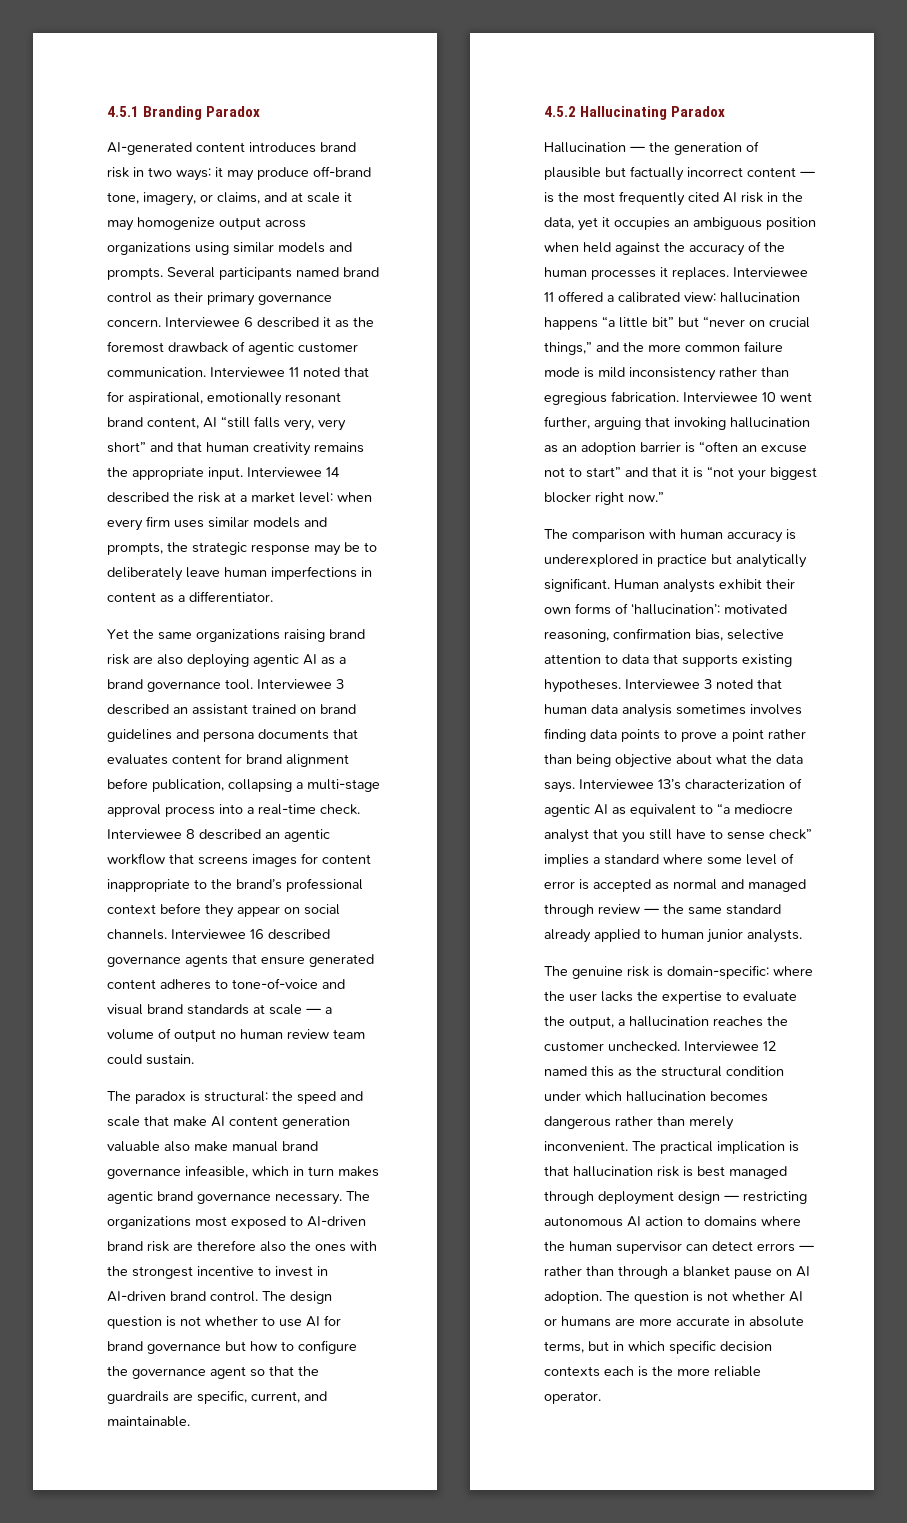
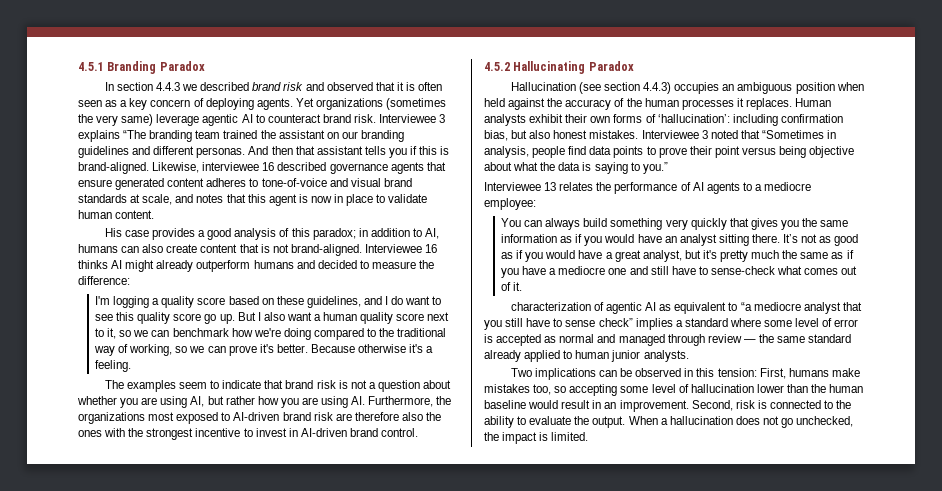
- AI-generated content introduces brand risk in two ways: it may produce off-brand tone, imagery, or claims, and at scale it may homogenize output across organizations using similar models and prompts. Several participants named brand control as their primary governance concern. Interviewee 6 described it as the foremost drawback of agentic customer communication. Interviewee 11 noted that for aspirational, emotionally resonant brand content, AI “still falls very, very short” and that human creativity remains the appropriate input. Interviewee 14 described the risk at a market level: when every firm uses similar models and prompts, the strategic response may be to deliberately leave human imperfections in content as a differentiator.
- Yet the same organizations raising brand risk are also deploying agentic AI as a brand governance tool. Interviewee 3 described an assistant trained on brand guidelines and persona documents that evaluates content for brand alignment before publication, collapsing a multi-stage approval process into a real-time check. Interviewee 8 described an agentic workflow that screens images for content inappropriate to the brand’s professional context before they appear on social channels. Interviewee 16 described governance agents that ensure generated content adheres to tone-of-voice and visual brand standards at scale — a volume of output no human review team could sustain.
- The paradox is structural: the speed and scale that make AI content generation valuable also make manual brand governance infeasible, which in turn makes agentic brand governance necessary. The organizations most exposed to AI-driven brand risk are therefore also the ones with the strongest incentive to invest in AI-driven brand control. The design question is not whether to use AI for brand governance but how to configure the governance agent so that the guardrails are specific, current, and maintainable.
+ In section 4.4.3 we described brand risk and observed that it is often seen as a key concern of deploying agents. Yet organizations (sometimes the very same) leverage agentic AI to counteract brand risk. Interviewee 3 explains “The branding team trained the assistant on our branding guidelines and different personas. And then that assistant tells you if this is brand-aligned. Likewise, interviewee 16 described governance agents that ensure generated content adheres to tone-of-voice and visual brand standards at scale, and notes that this agent is now in place to validate human content.
+ His case provides a good analysis of this paradox; in addition to AI, humans can also create content that is not brand-aligned. Interviewee 16 thinks AI might already outperform humans and decided to measure the difference:
+ I'm logging a quality score based on these guidelines, and I do want to see this quality score go up. But I also want a human quality score next to it, so we can benchmark how we're doing compared to the traditional way of working, so we can prove it's better. Because otherwise it's a feeling.
+ The examples seem to indicate that brand risk is not a question about whether you are using AI, but rather how you are using AI. Furthermore, the organizations most exposed to AI-driven brand risk are therefore also the ones with the strongest incentive to invest in AI-driven brand control.
  4.5.2 Hallucinating Paradox
- Hallucination — the generation of plausible but factually incorrect content — is the most frequently cited AI risk in the data, yet it occupies an ambiguous position when held against the accuracy of the human processes it replaces.
+ Hallucination (see section 4.4.3) occupies an ambiguous position when held against the accuracy of the human processes it replaces.
- Interviewee 11 offered a calibrated view: hallucination happens “a little bit” but “never on crucial things,” and the more common failure mode is mild inconsistency rather than egregious fabrication. Interviewee 10 went further, arguing that invoking hallucination as an adoption barrier is “often an excuse not to start” and that it is “not your biggest blocker right now.”
- The comparison with human accuracy is underexplored in practice but analytically significant.
- Human analysts exhibit their own forms of ‘hallucination’: motivated reasoning, confirmation bias, selective attention to data that supports existing hypotheses. Interviewee 3 noted that human data analysis sometimes involves finding data points to prove a point rather than being objective about what the data says. Interviewee 13’s characterization of agentic AI as equivalent to “a mediocre analyst that you still have to sense check” implies a standard where some level of error is accepted as normal and managed through review — the same standard already applied to human junior analysts.
+ Human analysts exhibit their own forms of ‘hallucination’: including confirmation bias, but also honest mistakes. Interviewee 3 noted that “Sometimes in analysis, people find data points to prove their point versus being objective about what the data is saying to you.”
+ Interviewee 13 relates the performance of AI agents to a mediocre employee:
+ You can always build something very quickly that gives you the same information as if you would have an analyst sitting there. It’s not as good as if you would have a great analyst, but it's pretty much the same as if you have a mediocre one and still have to sense-check what comes out of it.
+ characterization of agentic AI as equivalent to “a mediocre analyst that you still have to sense check” implies a standard where some level of error is accepted as normal and managed through review — the same standard already applied to human junior analysts.
- The genuine risk is domain-specific: where the user lacks the expertise to evaluate the output, a hallucination reaches the customer unchecked. Interviewee 12 named this as the structural condition under which hallucination becomes dangerous rather than merely inconvenient. The practical implication is that hallucination risk is best managed through deployment design — restricting autonomous AI action to domains where the human supervisor can detect errors — rather than through a blanket pause on AI adoption. The question is not whether AI or humans are more accurate in absolute terms, but in which specific decision contexts each is the more reliable operator.
+ Two implications can be observed in this tension: First, humans make mistakes too, so accepting some level of hallucination lower than the human baseline would result in an improvement. Second, risk is connected to the ability to evaluate the output. When a hallucination does not go unchecked, the impact is limited.

